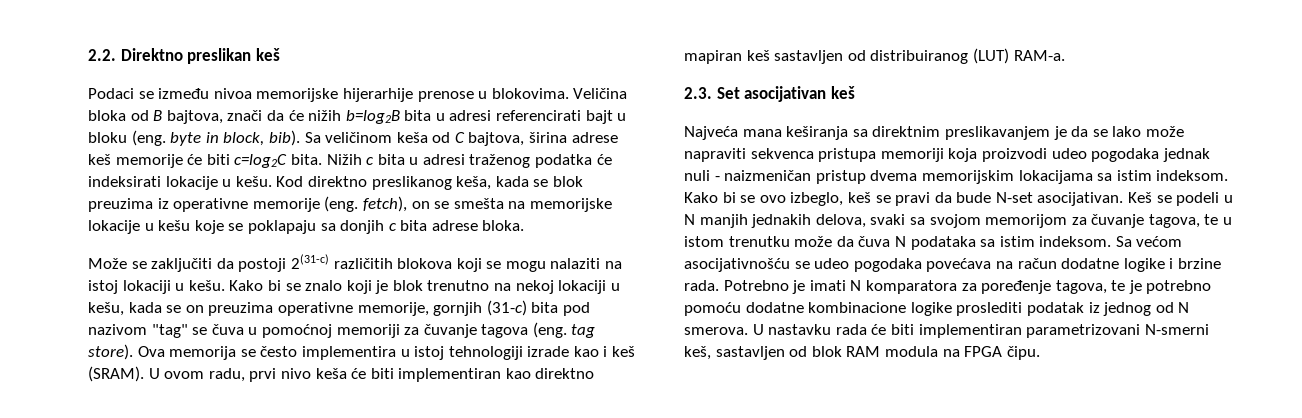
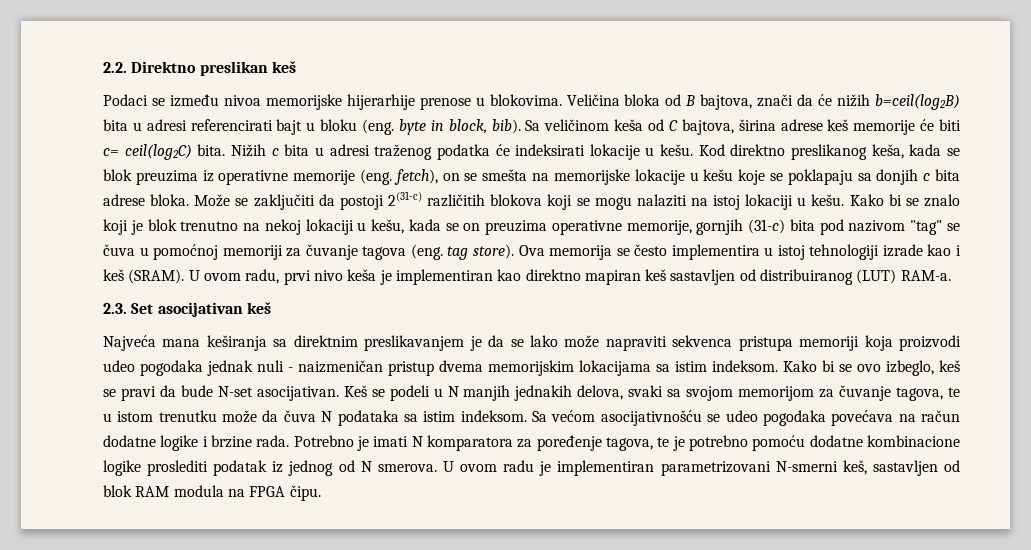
- Veličina bloka od B bajtova, znači da će nižih b=log2B bita u adresi referencirati bajt u bloku (eng. byte in block, bib).
+ Veličina bloka od B bajtova, znači da će nižih b=ceil(log2B) bita u adresi referencirati bajt u bloku (eng. byte in block, bib).
- Sa veličinom keša od C bajtova, širina adrese keš memorije će biti c=log2C bita.
+ Sa veličinom keša od C bajtova, širina adrese keš memorije će biti c= ceil(log2C) bita.
- Kod direktno preslikanog keša, kada se blok preuzima iz operativne memorije (eng. fetch), on se smešta na memorijske lokacije u kešu koje se poklapaju sa donjih c bita adrese bloka.
- Može se zaključiti da postoji 2(31-c) različitih blokova koji se mogu nalaziti na istoj lokaciji u kešu.
+ Kod direktno preslikanog keša, kada se blok preuzima iz operativne memorije (eng. fetch), on se smešta na memorijske lokacije u kešu koje se poklapaju sa donjih c bita adrese bloka. Može se zaključiti da postoji 2(31-c) različitih blokova koji se mogu nalaziti na istoj lokaciji u kešu.
- U ovom radu, prvi nivo keša će biti implementiran kao direktno mapiran keš sastavljen od distribuiranog (LUT) RAM-a.
+ U ovom radu, prvi nivo keša je implementiran kao direktno mapiran keš sastavljen od distribuiranog (LUT) RAM-a.
- U nastavku rada će biti implementiran parametrizovani N-smerni keš, sastavljen od blok RAM modula na FPGA čipu.
+ U ovom radu je implementiran parametrizovani N-smerni keš, sastavljen od blok RAM modula na FPGA čipu.

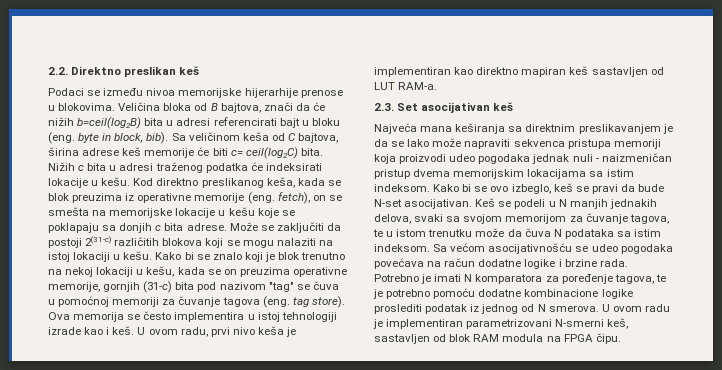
- Kod direktno preslikanog keša, kada se blok preuzima iz operativne memorije (eng. fetch), on se smešta na memorijske lokacije u kešu koje se poklapaju sa donjih c bita adrese bloka.
+ Kod direktno preslikanog keša, kada se blok preuzima iz operativne memorije (eng. fetch), on se smešta na memorijske lokacije u kešu koje se poklapaju sa donjih c bita adrese.
- Ova memorija se često implementira u istoj tehnologiji izrade kao i keš (SRAM).
+ Ova memorija se često implementira u istoj tehnologiji izrade kao i keš.
- U ovom radu, prvi nivo keša je implementiran kao direktno mapiran keš sastavljen od distribuiranog (LUT) RAM-a.
+ U ovom radu, prvi nivo keša je implementiran kao direktno mapiran keš sastavljen od LUT RAM-a.

